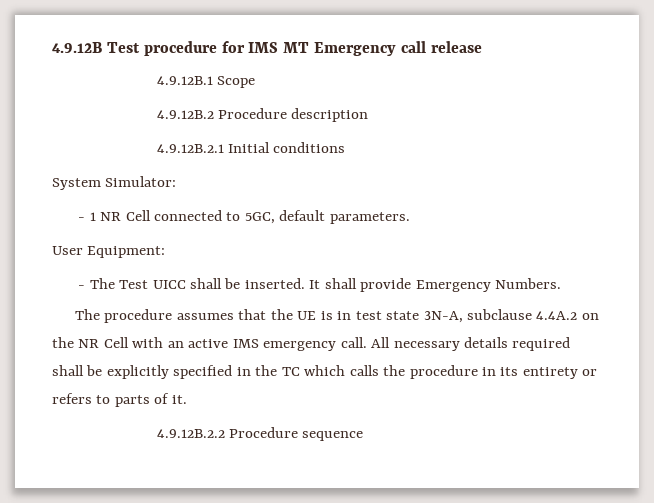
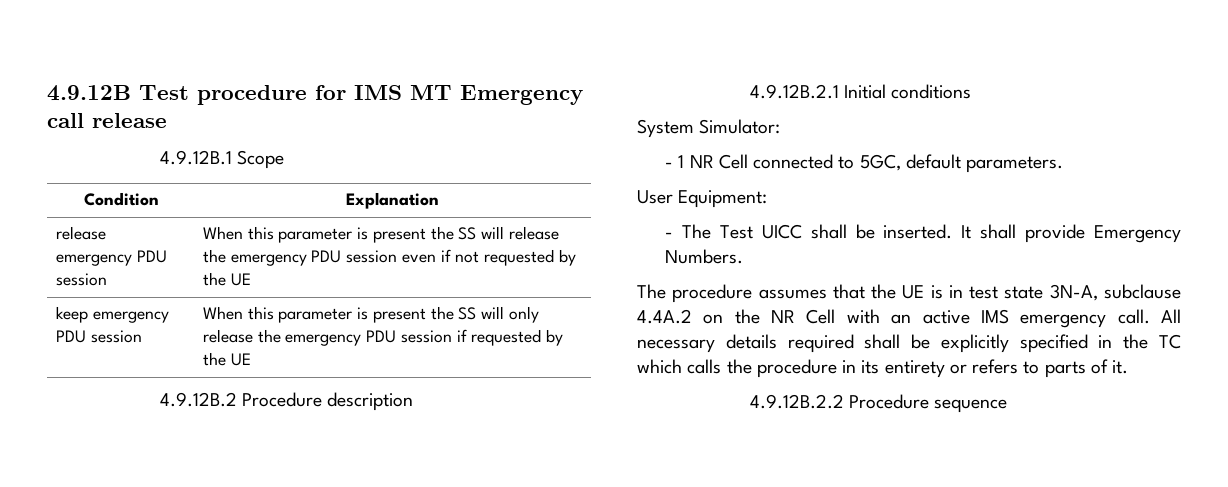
+ Condition | Explanation
+ release emergency PDU session | When this parameter is present the SS will release the emergency PDU session even if not requested by the UE
+ keep emergency PDU session | When this parameter is present the SS will only release the emergency PDU session if requested by the UE

